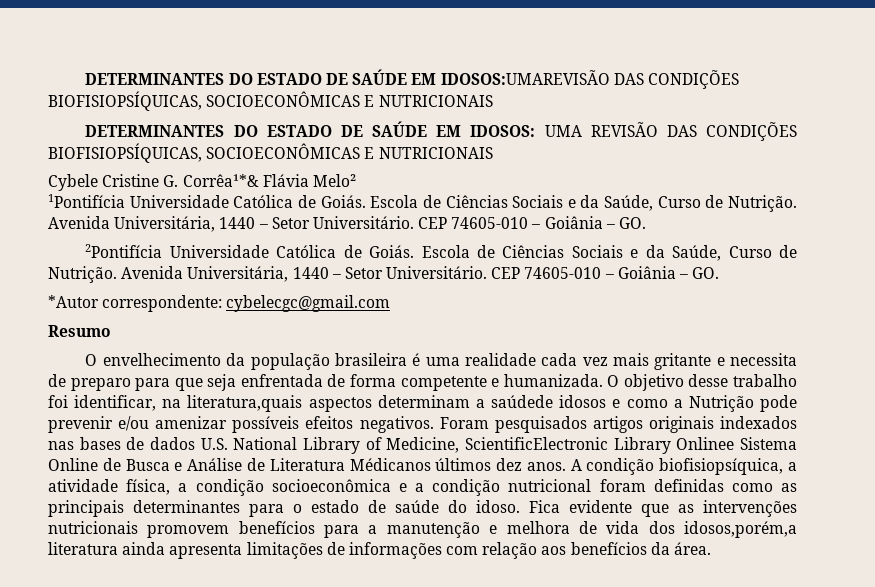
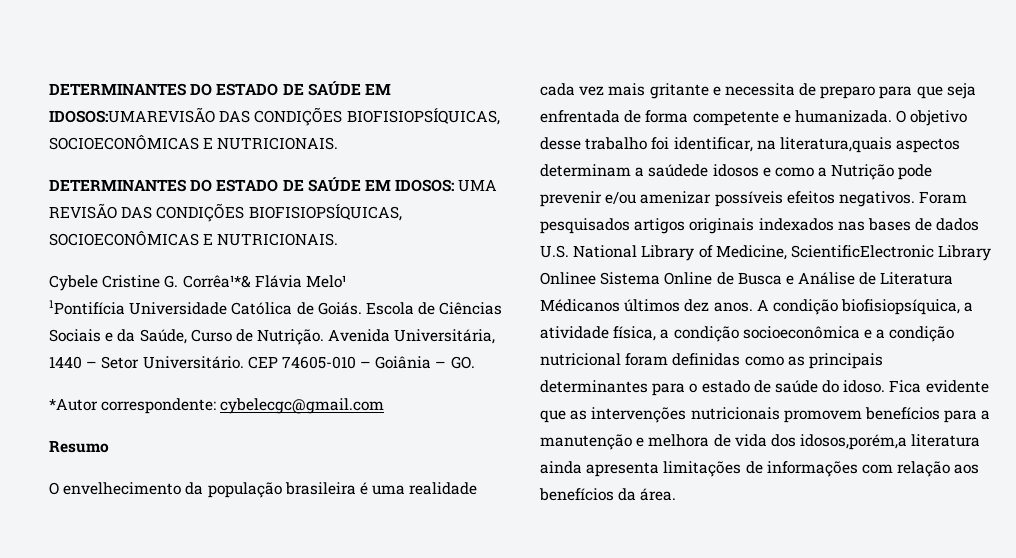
- DETERMINANTES DO ESTADO DE SAÚDE EM IDOSOS:UMAREVISÃO DAS CONDIÇÕES BIOFISIOPSÍQUICAS, SOCIOECONÔMICAS E NUTRICIONAIS
+ DETERMINANTES DO ESTADO DE SAÚDE EM IDOSOS:UMAREVISÃO DAS CONDIÇÕES BIOFISIOPSÍQUICAS, SOCIOECONÔMICAS E NUTRICIONAIS.
- DETERMINANTES DO ESTADO DE SAÚDE EM IDOSOS: UMA REVISÃO DAS CONDIÇÕES BIOFISIOPSÍQUICAS, SOCIOECONÔMICAS E NUTRICIONAIS
+ DETERMINANTES DO ESTADO DE SAÚDE EM IDOSOS: UMA REVISÃO DAS CONDIÇÕES BIOFISIOPSÍQUICAS, SOCIOECONÔMICAS E NUTRICIONAIS.
- Cybele Cristine G. Corrêa¹*& Flávia Melo²
+ Cybele Cristine G. Corrêa¹*& Flávia Melo¹
- 2Pontifícia Universidade Católica de Goiás. Escola de Ciências Sociais e da Saúde, Curso de Nutrição. Avenida Universitária, 1440 – Setor Universitário. CEP 74605-010 – Goiânia – GO.

